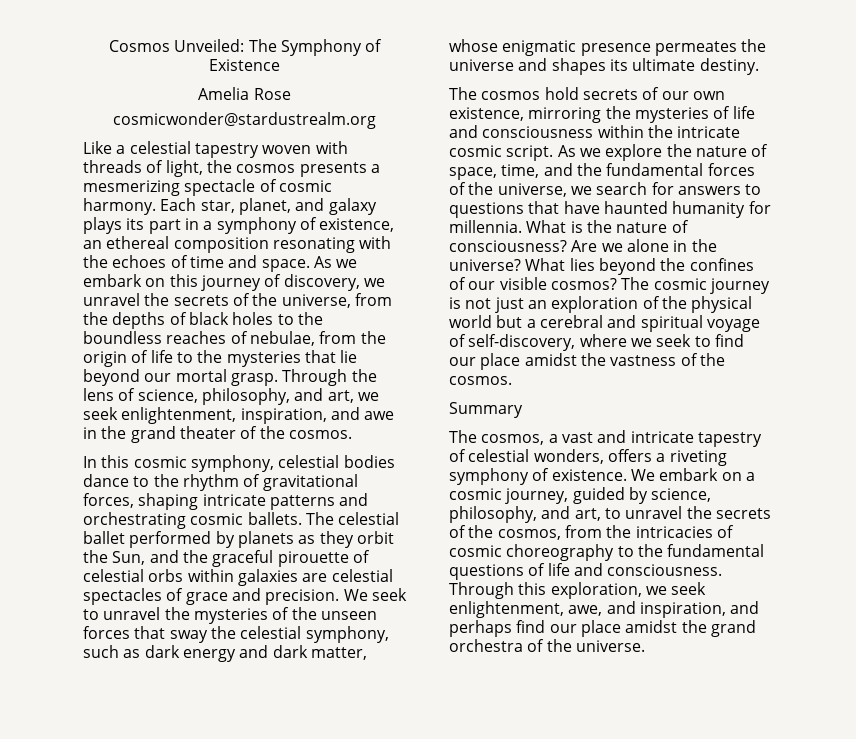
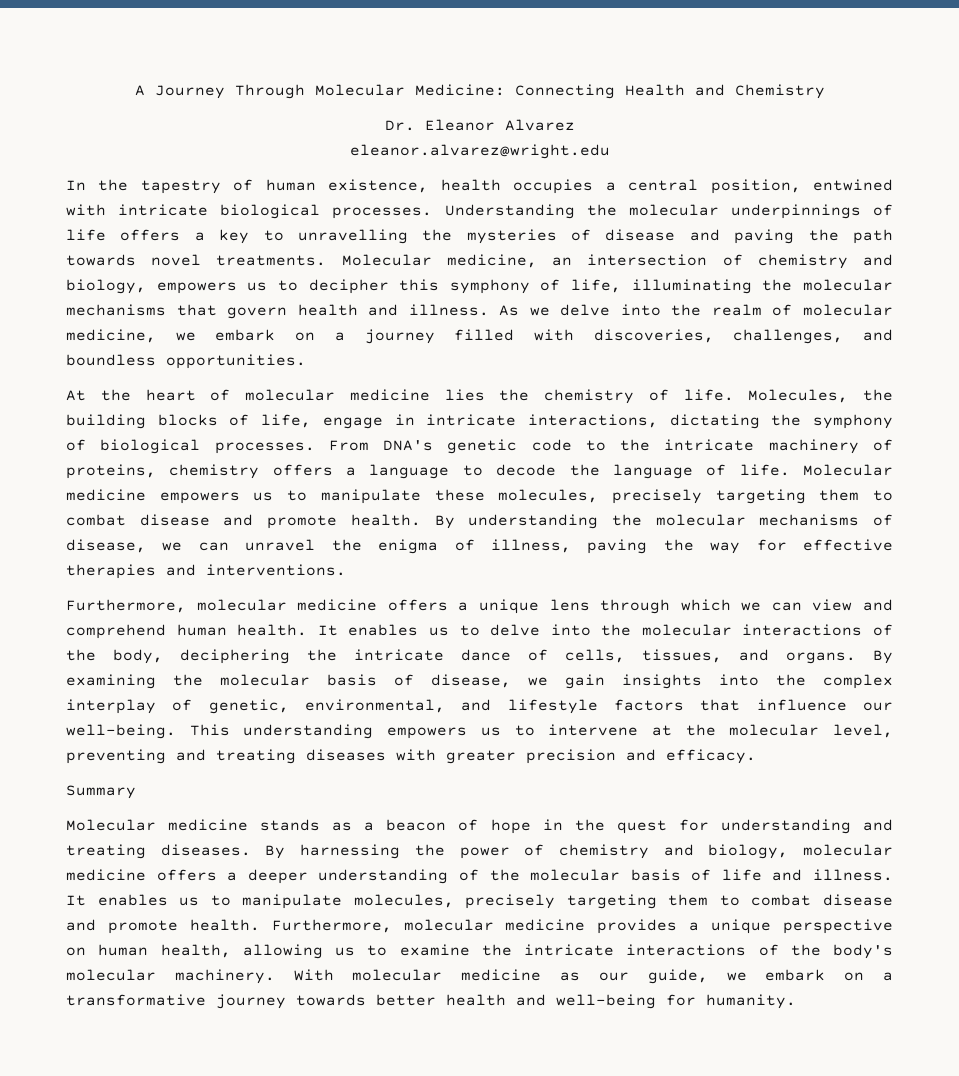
- Cosmos Unveiled: The Symphony of Existence
- Amelia Rose
- cosmicwonder@stardustrealm.org
- Like a celestial tapestry woven with threads of light, the cosmos presents a mesmerizing spectacle of cosmic harmony. Each star, planet, and galaxy plays its part in a symphony of existence, an ethereal composition resonating with the echoes of time and space. As we embark on this journey of discovery, we unravel the secrets of the universe, from the depths of black holes to the boundless reaches of nebulae, from the origin of life to the mysteries that lie beyond our mortal grasp. Through the lens of science, philosophy, and art, we seek enlightenment, inspiration, and awe in the grand theater of the cosmos.
- In this cosmic symphony, celestial bodies dance to the rhythm of gravitational forces, shaping intricate patterns and orchestrating cosmic ballets. The celestial ballet performed by planets as they orbit the Sun, and the graceful pirouette of celestial orbs within galaxies are celestial spectacles of grace and precision. We seek to unravel the mysteries of the unseen forces that sway the celestial symphony, such as dark energy and dark matter, whose enigmatic presence permeates the universe and shapes its ultimate destiny.
- The cosmos hold secrets of our own existence, mirroring the mysteries of life and consciousness within the intricate cosmic script. As we explore the nature of space, time, and the fundamental forces of the universe, we search for answers to questions that have haunted humanity for millennia. What is the nature of consciousness? Are we alone in the universe? What lies beyond the confines of our visible cosmos? The cosmic journey is not just an exploration of the physical world but a cerebral and spiritual voyage of self-discovery, where we seek to find our place amidst the vastness of the cosmos.
+ A Journey Through Molecular Medicine: Connecting Health and Chemistry
+ Dr. Eleanor Alvarez
+ eleanor.alvarez@wright.edu
+ In the tapestry of human existence, health occupies a central position, entwined with intricate biological processes. Understanding the molecular underpinnings of life offers a key to unravelling the mysteries of disease and paving the path towards novel treatments. Molecular medicine, an intersection of chemistry and biology, empowers us to decipher this symphony of life, illuminating the molecular mechanisms that govern health and illness. As we delve into the realm of molecular medicine, we embark on a journey filled with discoveries, challenges, and boundless opportunities.
+ At the heart of molecular medicine lies the chemistry of life. Molecules, the building blocks of life, engage in intricate interactions, dictating the symphony of biological processes. From DNA's genetic code to the intricate machinery of proteins, chemistry offers a language to decode the language of life. Molecular medicine empowers us to manipulate these molecules, precisely targeting them to combat disease and promote health. By understanding the molecular mechanisms of disease, we can unravel the enigma of illness, paving the way for effective therapies and interventions.
+ Furthermore, molecular medicine offers a unique lens through which we can view and comprehend human health. It enables us to delve into the molecular interactions of the body, deciphering the intricate dance of cells, tissues, and organs. By examining the molecular basis of disease, we gain insights into the complex interplay of genetic, environmental, and lifestyle factors that influence our well-being. This understanding empowers us to intervene at the molecular level, preventing and treating diseases with greater precision and efficacy.
  Summary
- The cosmos, a vast and intricate tapestry of celestial wonders, offers a riveting symphony of existence. We embark on a cosmic journey, guided by science, philosophy, and art, to unravel the secrets of the cosmos, from the intricacies of cosmic choreography to the fundamental questions of life and consciousness. Through this exploration, we seek enlightenment, awe, and inspiration, and perhaps find our place amidst the grand orchestra of the universe.
+ Molecular medicine stands as a beacon of hope in the quest for understanding and treating diseases. By harnessing the power of chemistry and biology, molecular medicine offers a deeper understanding of the molecular basis of life and illness. It enables us to manipulate molecules, precisely targeting them to combat disease and promote health. Furthermore, molecular medicine provides a unique perspective on human health, allowing us to examine the intricate interactions of the body's molecular machinery. With molecular medicine as our guide, we embark on a transformative journey towards better health and well-being for humanity.

